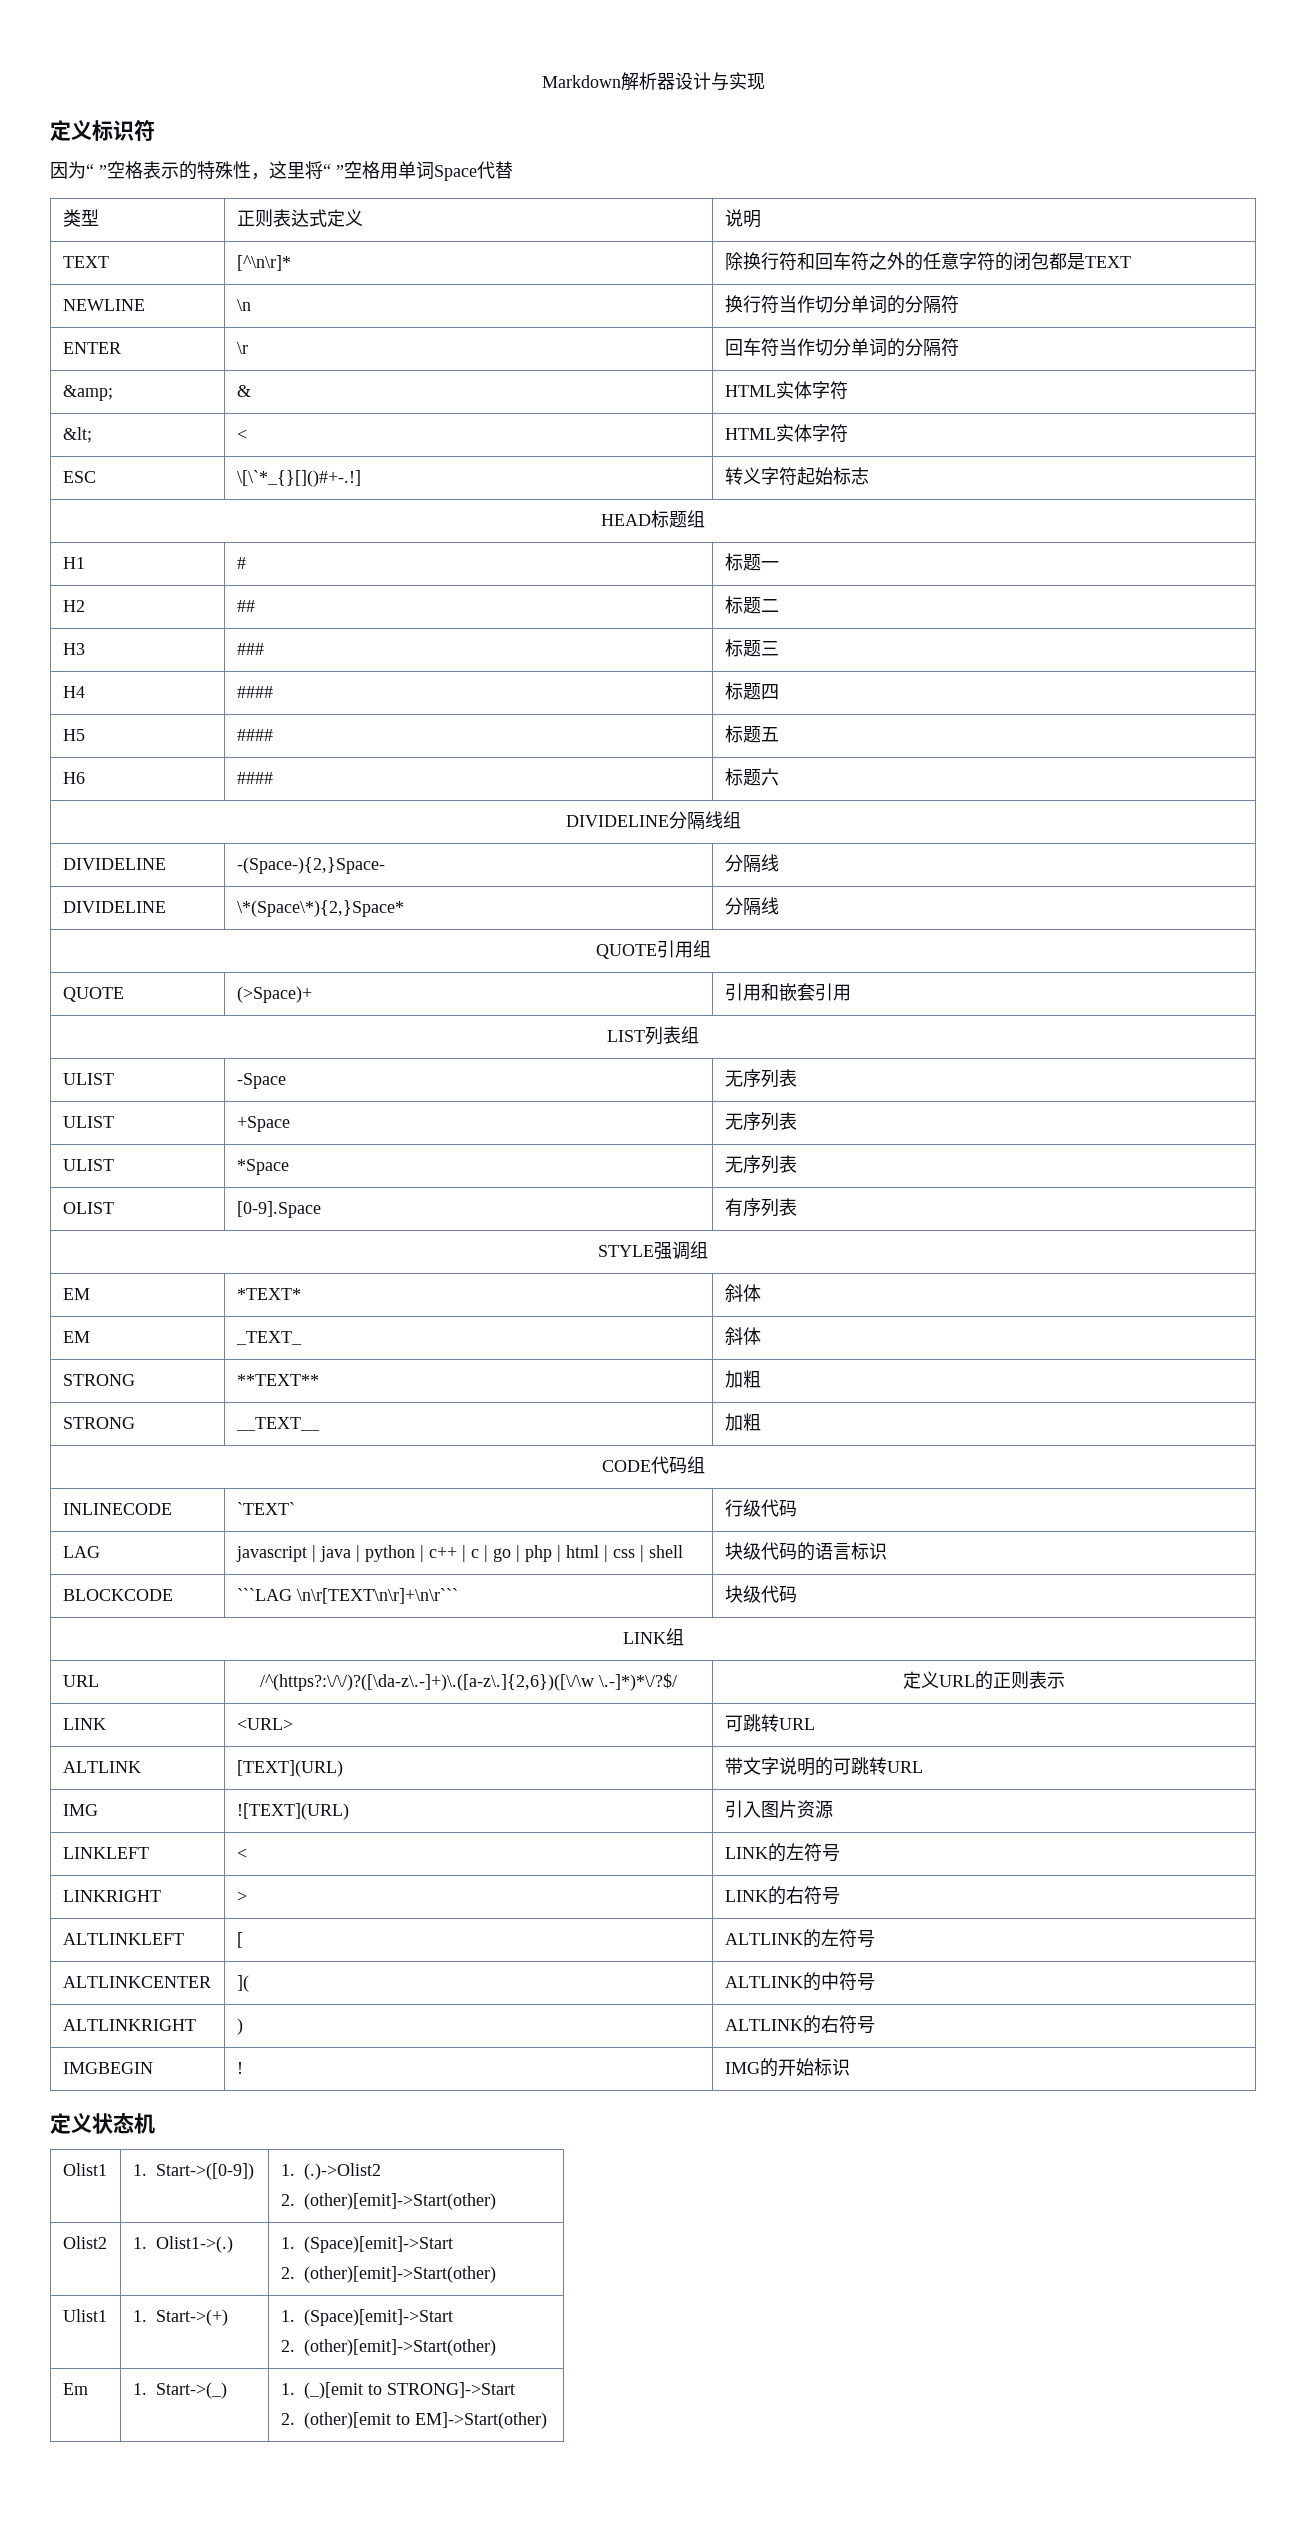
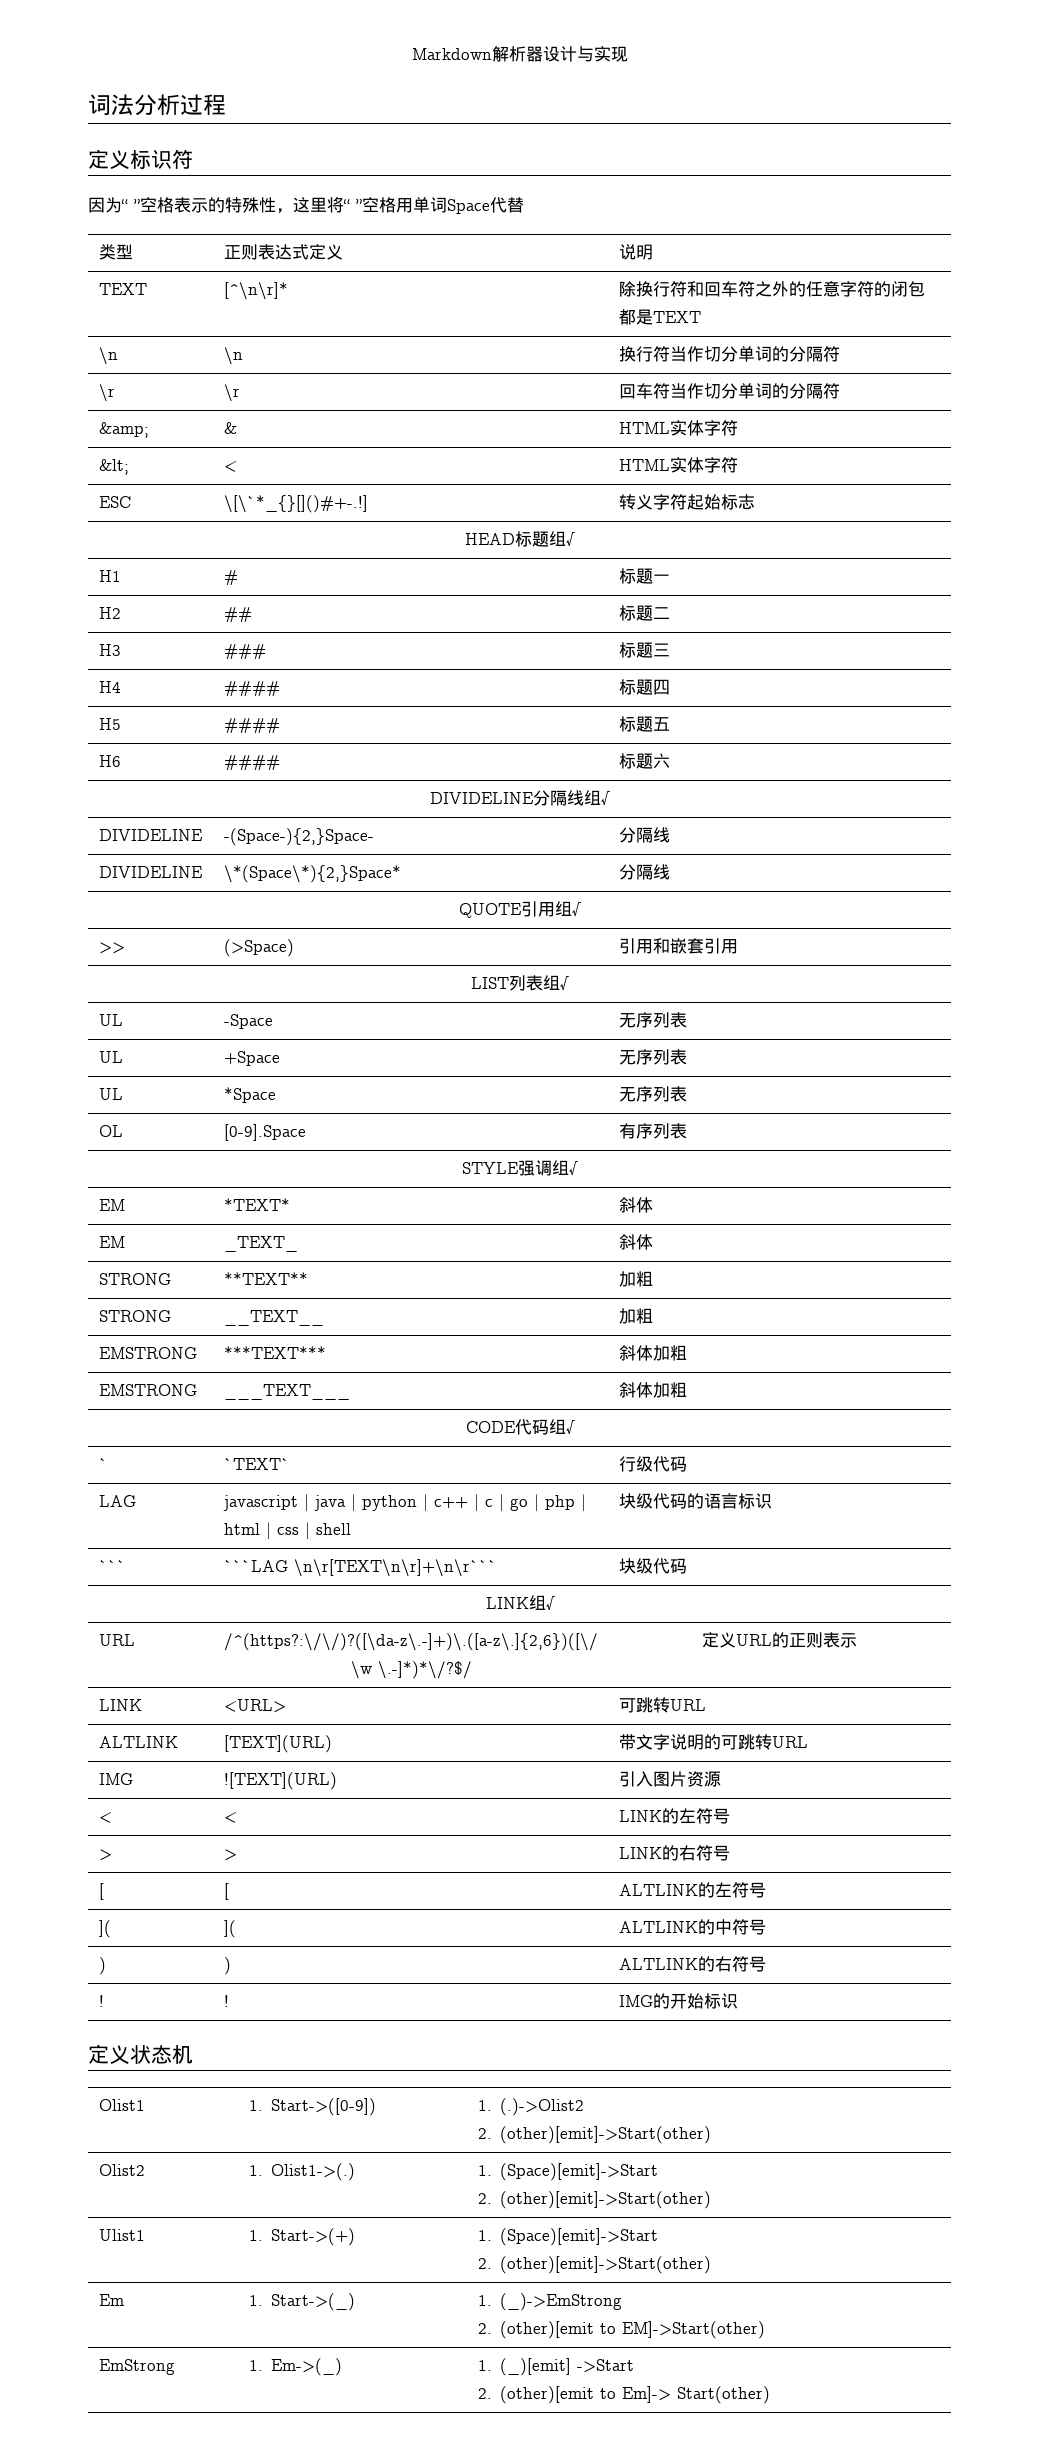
+ 词法分析过程
- NEWLINE | \n | 换行符当作切分单词的分隔符
+ \n | \n | 换行符当作切分单词的分隔符
- ENTER | \r | 回车符当作切分单词的分隔符
+ \r | \r | 回车符当作切分单词的分隔符
- HEAD标题组
+ HEAD标题组√
- DIVIDELINE分隔线组
+ DIVIDELINE分隔线组√
- QUOTE引用组
- QUOTE | (>Space)+ | 引用和嵌套引用
+ QUOTE引用组√
+ >> | (>Space) | 引用和嵌套引用
- LIST列表组
- ULIST | -Space | 无序列表
+ LIST列表组√
+ UL | -Space | 无序列表
- ULIST | +Space | 无序列表
+ UL | +Space | 无序列表
- ULIST | *Space | 无序列表
+ UL | *Space | 无序列表
- OLIST | [0-9].Space | 有序列表
+ OL | [0-9].Space | 有序列表
- STYLE强调组
+ STYLE强调组√
+ EMSTRONG | ***TEXT*** | 斜体加粗
+ EMSTRONG | ___TEXT___ | 斜体加粗
- CODE代码组
- INLINECODE | `TEXT` | 行级代码
+ CODE代码组√
+ ` | `TEXT` | 行级代码
- BLOCKCODE | ```LAG \n\r[TEXT\n\r]+\n\r``` | 块级代码
+ ``` | ```LAG \n\r[TEXT\n\r]+\n\r``` | 块级代码
- LINK组
+ LINK组√
- LINKLEFT | < | LINK的左符号
+ < | < | LINK的左符号
- LINKRIGHT | > | LINK的右符号
+ > | > | LINK的右符号
- ALTLINKLEFT | [ | ALTLINK的左符号
+ [ | [ | ALTLINK的左符号
- ALTLINKCENTER | ]( | ALTLINK的中符号
+ ]( | ]( | ALTLINK的中符号
- ALTLINKRIGHT | ) | ALTLINK的右符号
+ ) | ) | ALTLINK的右符号
- IMGBEGIN | ! | IMG的开始标识
+ ! | ! | IMG的开始标识
- Em | 1. Start->(_) | 1. (_)[emit to STRONG]->Start
+ Em | 1. Start->(_) | 1. (_)->EmStrong
+ EmStrong | 1. Em->(_) | 1. (_)[emit] ->Start
+ 2. (other)[emit to Em]-> Start(other)

